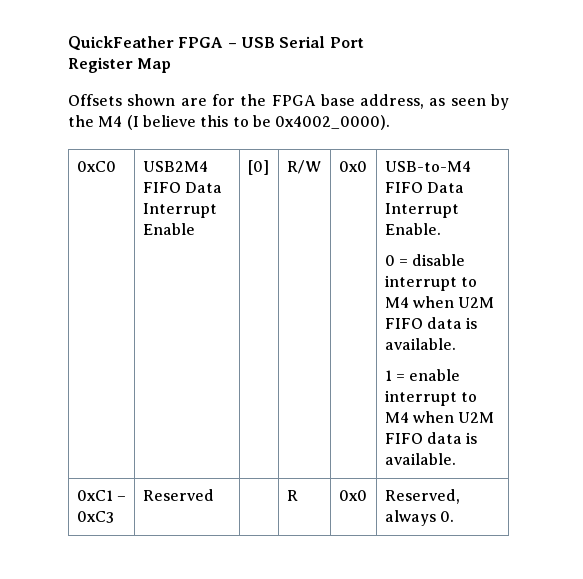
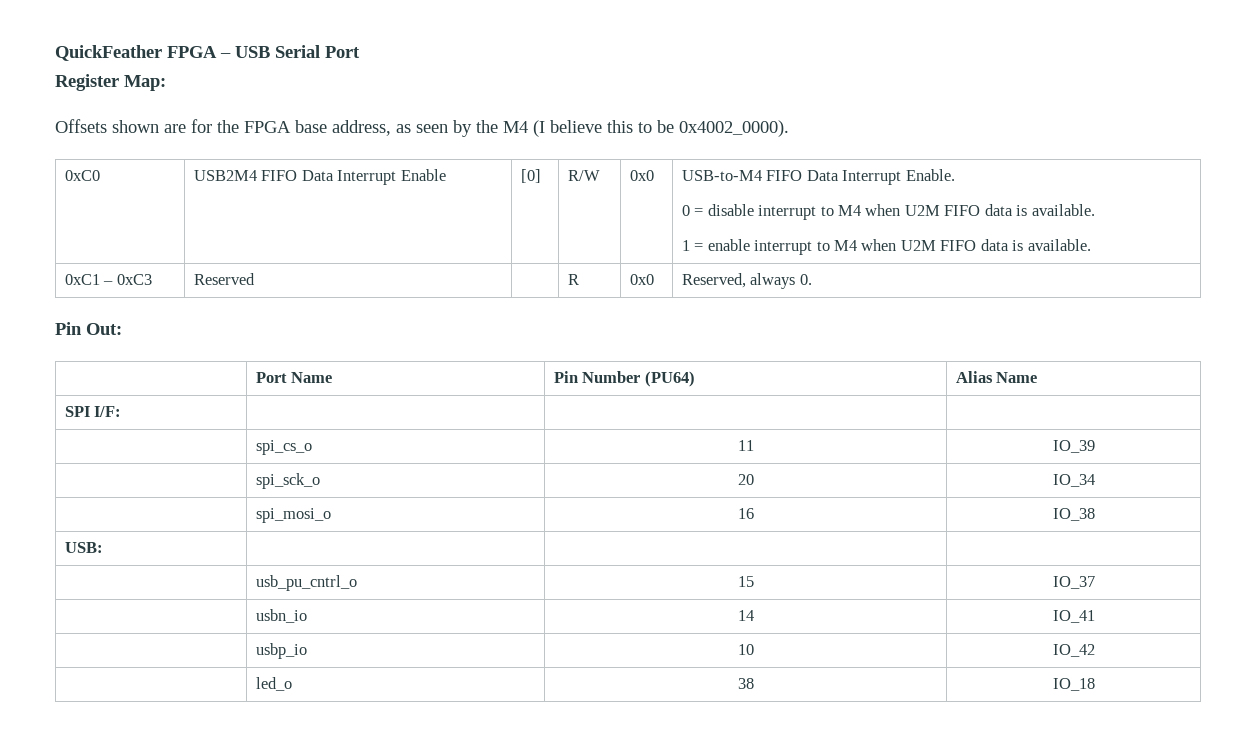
- Register Map
+ Register Map:
+ Pin Out:
+ | Port Name | Pin Number (PU64) | Alias Name
+ SPI I/F: | | |
+ | spi_cs_o | 11 | IO_39
+ | spi_sck_o | 20 | IO_34
+ | spi_mosi_o | 16 | IO_38
+ USB: | | |
+ | usb_pu_cntrl_o | 15 | IO_37
+ | usbn_io | 14 | IO_41
+ | usbp_io | 10 | IO_42
+ | led_o | 38 | IO_18

